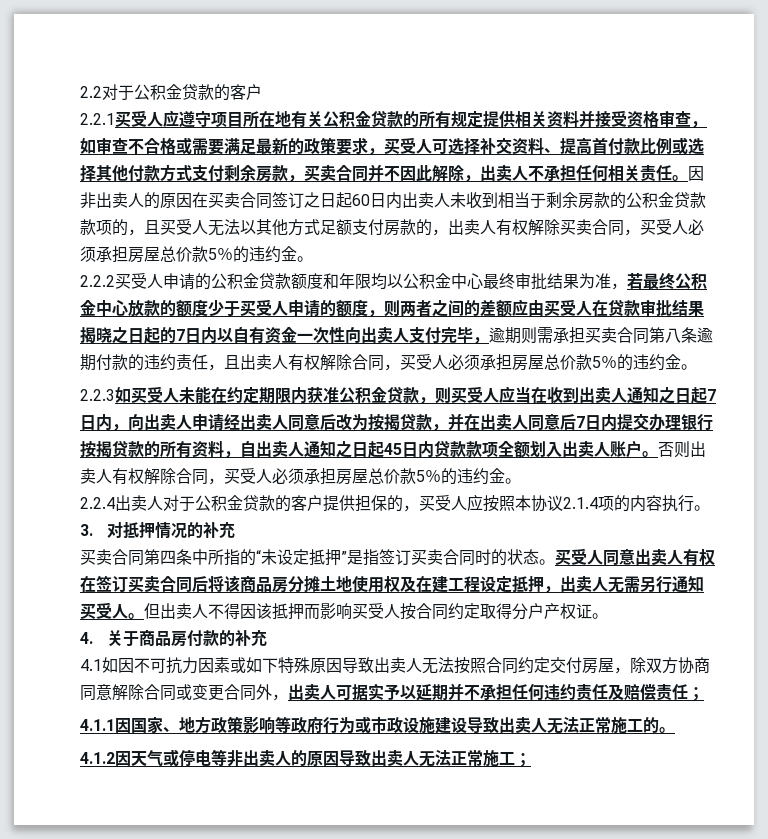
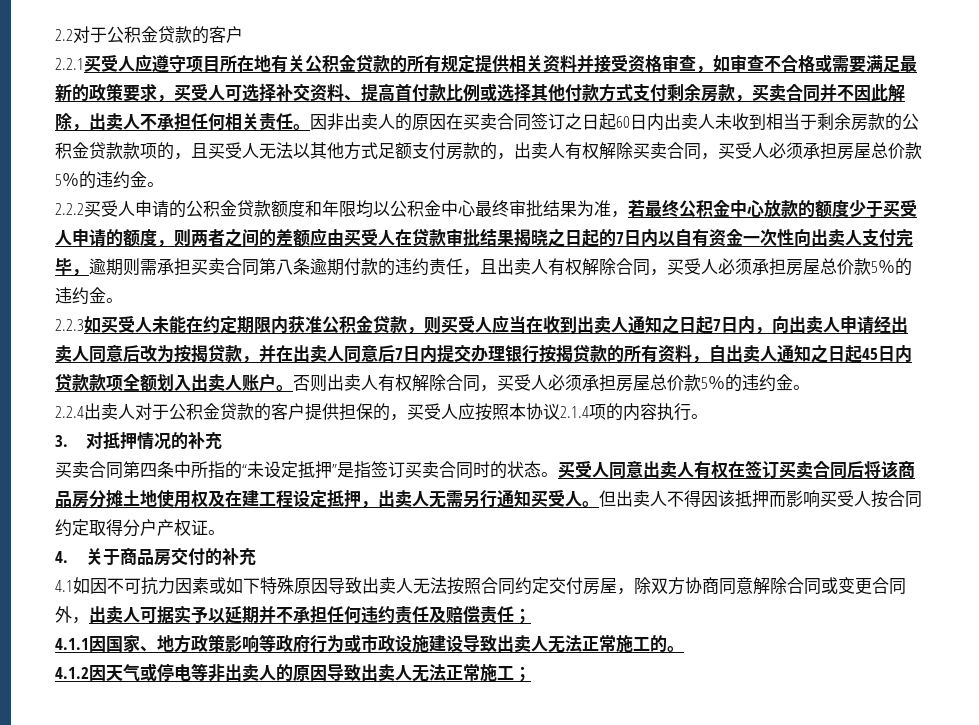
- 4.关于商品房付款的补充
+ 4.关于商品房交付的补充

